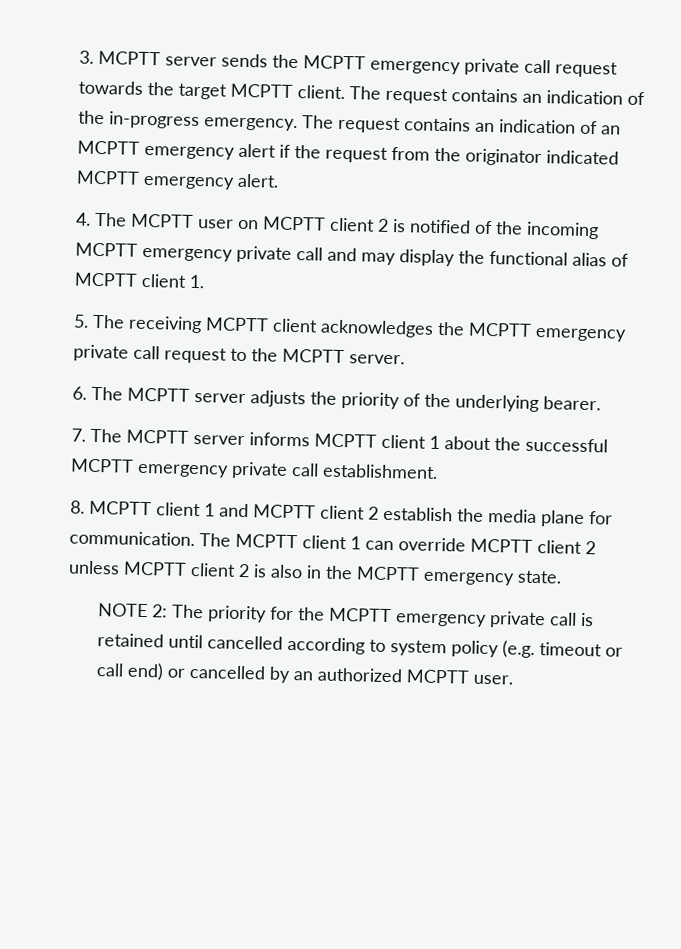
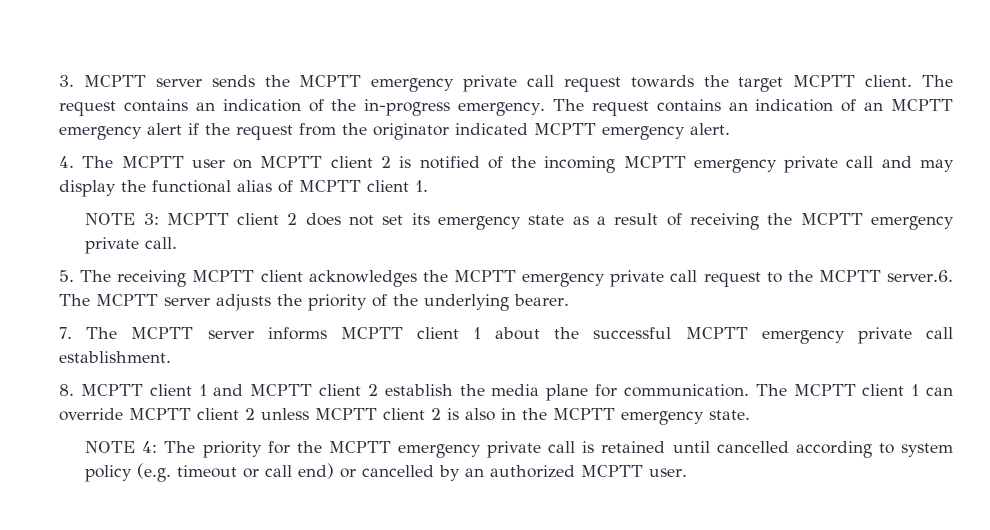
+ NOTE 3: MCPTT client 2 does not set its emergency state as a result of receiving the MCPTT emergency private call.
- 5. The receiving MCPTT client acknowledges the MCPTT emergency private call request to the MCPTT server.
- 6. The MCPTT server adjusts the priority of the underlying bearer.
+ 5. The receiving MCPTT client acknowledges the MCPTT emergency private call request to the MCPTT server.6. The MCPTT server adjusts the priority of the underlying bearer.
- NOTE 2: The priority for the MCPTT emergency private call is retained until cancelled according to system policy (e.g. timeout or call end) or cancelled by an authorized MCPTT user.
+ NOTE 4: The priority for the MCPTT emergency private call is retained until cancelled according to system policy (e.g. timeout or call end) or cancelled by an authorized MCPTT user.

